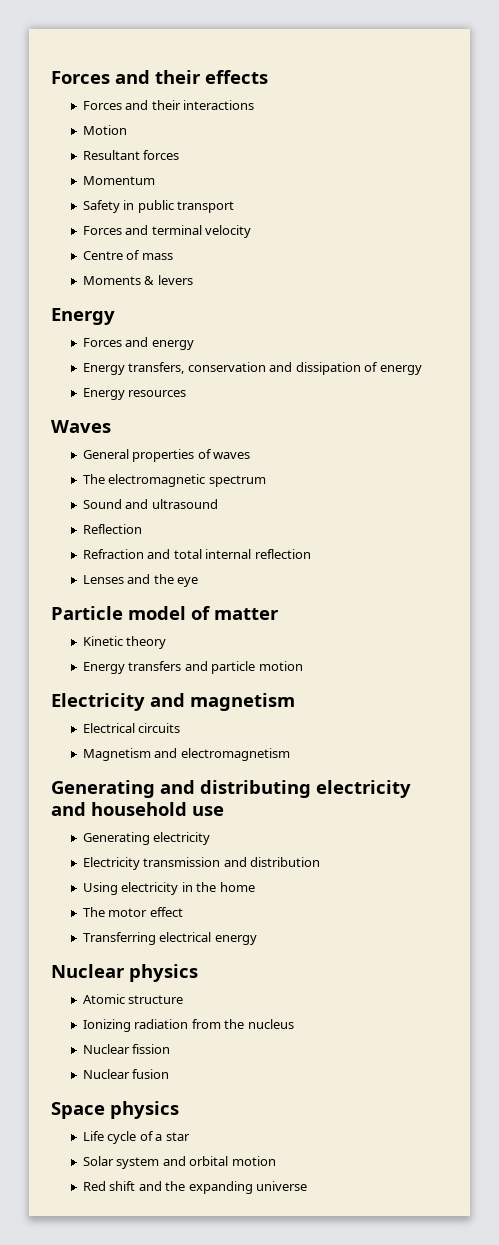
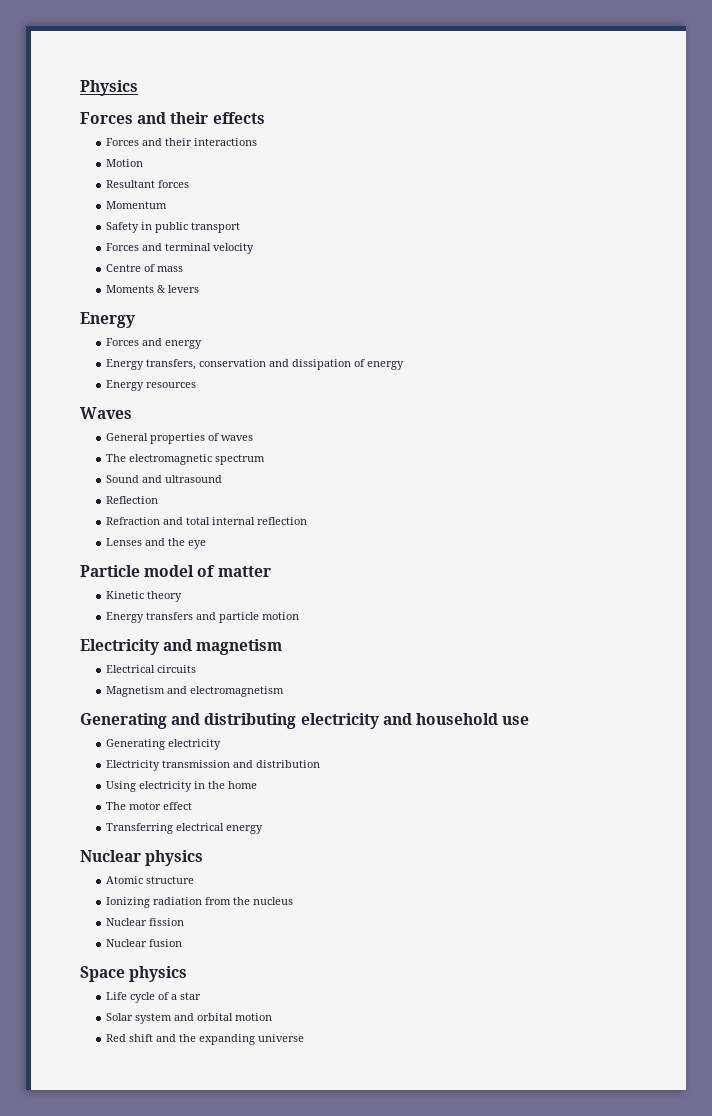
+ Physics

